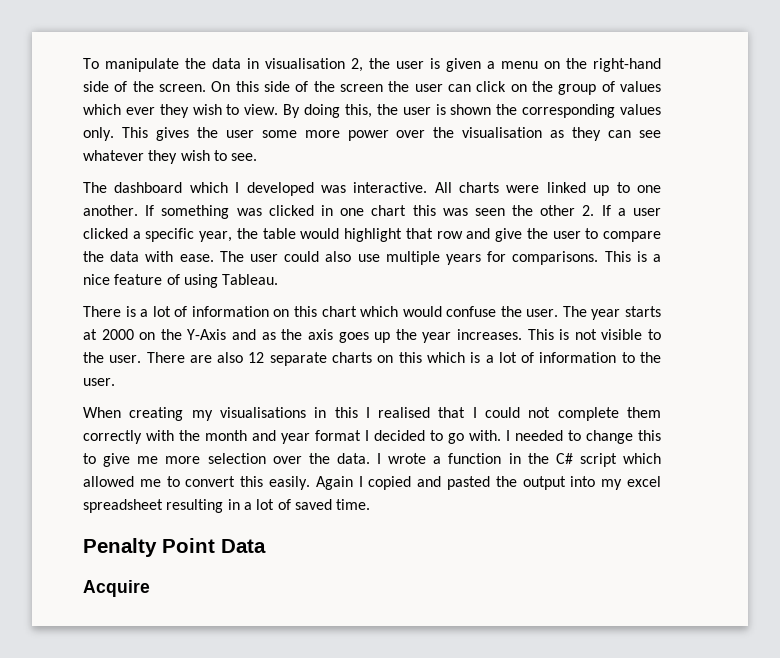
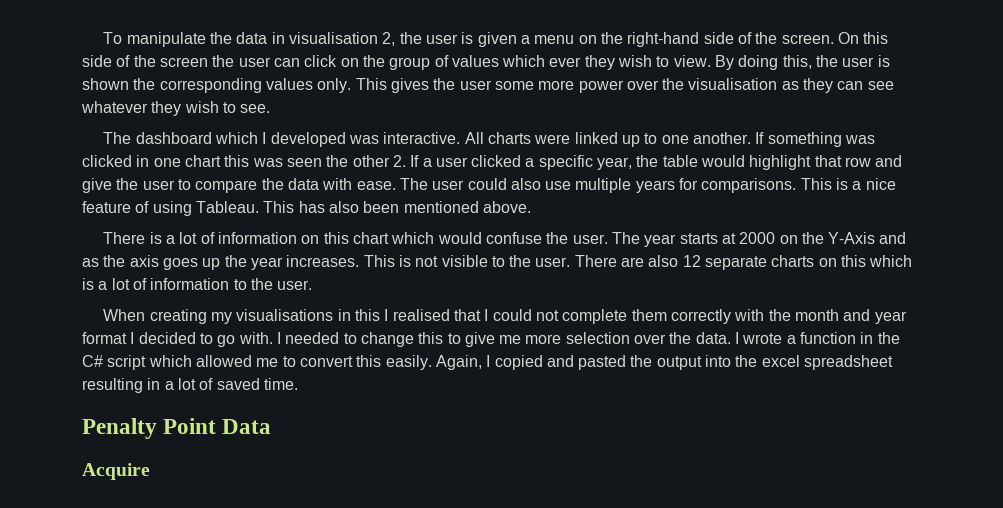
+ This has also been mentioned above.
- Again I copied and pasted the output into my excel spreadsheet resulting in a lot of saved time.
+ Again, I copied and pasted the output into the excel spreadsheet resulting in a lot of saved time.

